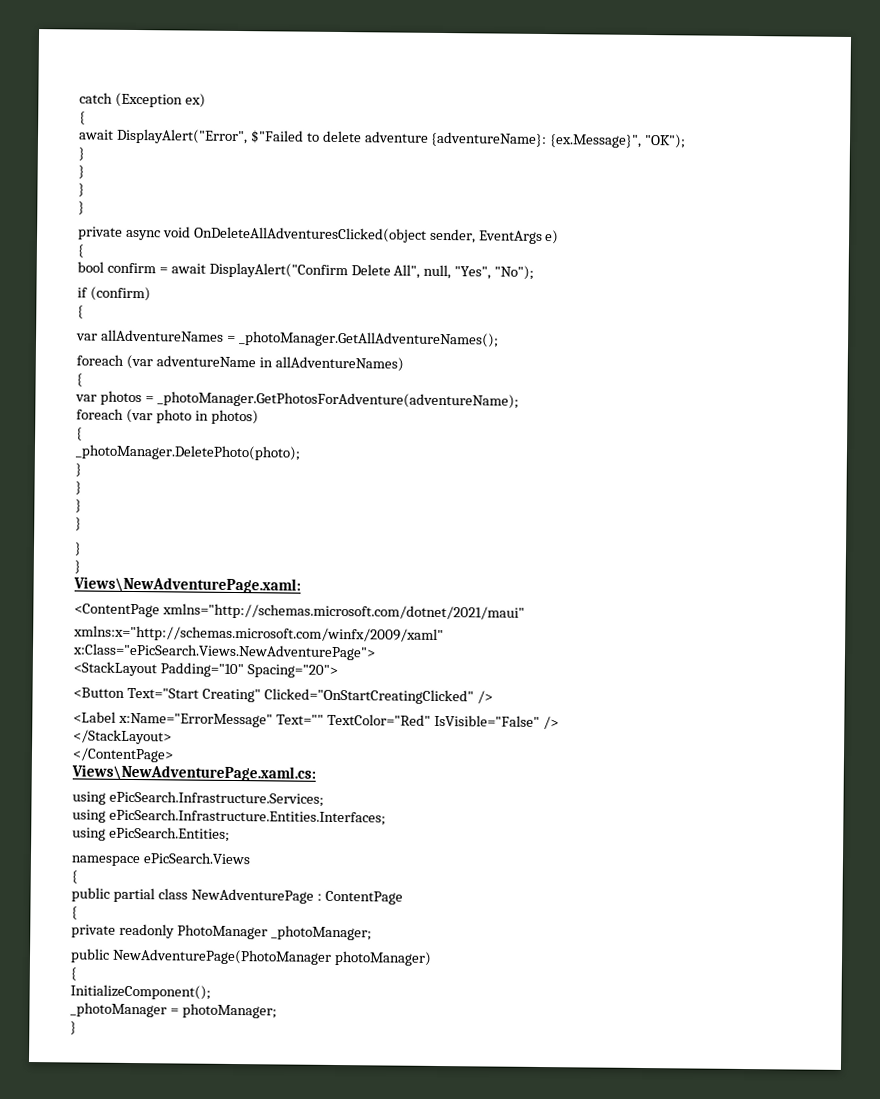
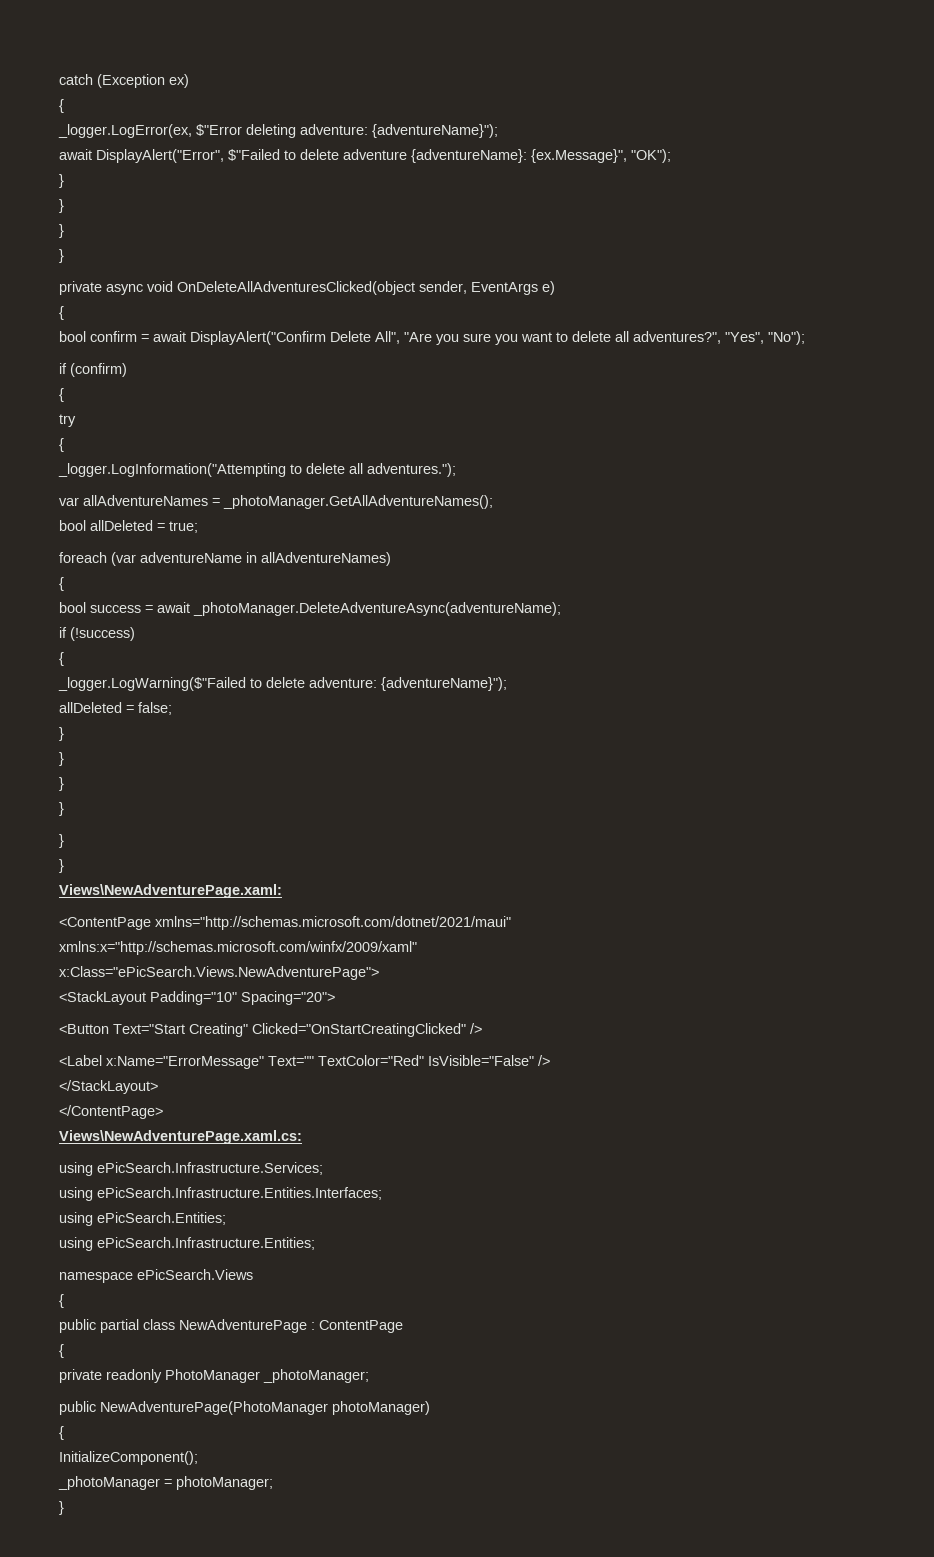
+ _logger.LogError(ex, $"Error deleting adventure: {adventureName}");
- bool confirm = await DisplayAlert("Confirm Delete All", null, "Yes", "No");
+ bool confirm = await DisplayAlert("Confirm Delete All", "Are you sure you want to delete all adventures?", "Yes", "No");
+ try
+ {
+ _logger.LogInformation("Attempting to delete all adventures.");
+ bool allDeleted = true;
- var photos = _photoManager.GetPhotosForAdventure(adventureName);
- foreach (var photo in photos)
+ bool success = await _photoManager.DeleteAdventureAsync(adventureName);
+ if (!success)
  {
- _photoManager.DeletePhoto(photo);
+ _logger.LogWarning($"Failed to delete adventure: {adventureName}");
+ allDeleted = false;
+ using ePicSearch.Infrastructure.Entities;

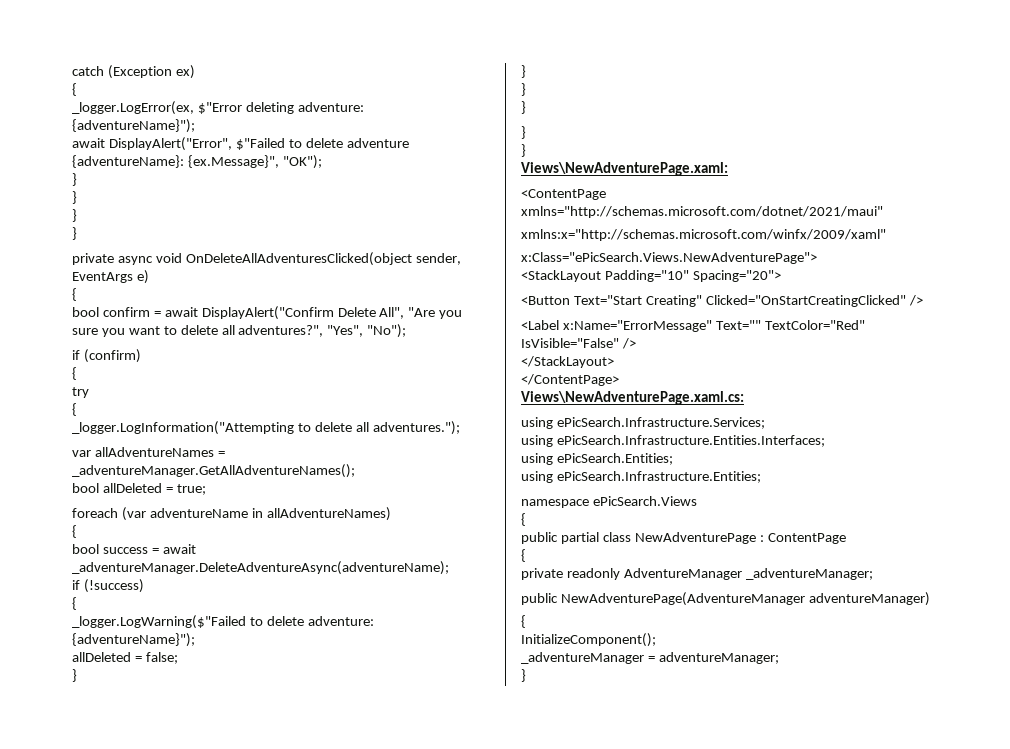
- var allAdventureNames = _photoManager.GetAllAdventureNames();
+ var allAdventureNames = _adventureManager.GetAllAdventureNames();
- bool success = await _photoManager.DeleteAdventureAsync(adventureName);
+ bool success = await _adventureManager.DeleteAdventureAsync(adventureName);
- private readonly PhotoManager _photoManager;
- public NewAdventurePage(PhotoManager photoManager)
+ private readonly AdventureManager _adventureManager;
+ public NewAdventurePage(AdventureManager adventureManager)
- _photoManager = photoManager;
+ _adventureManager = adventureManager;

